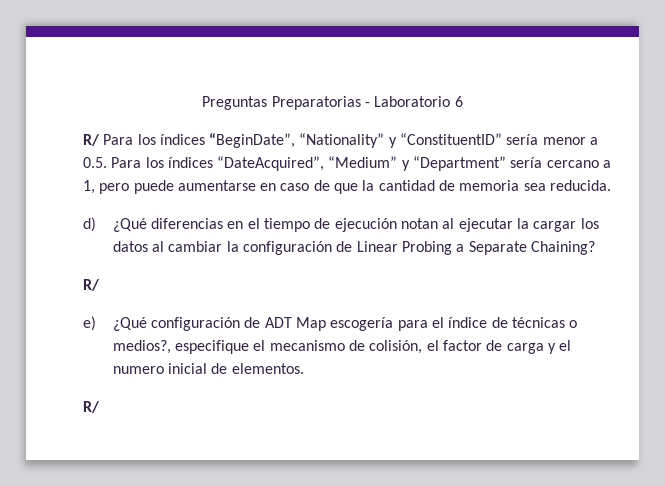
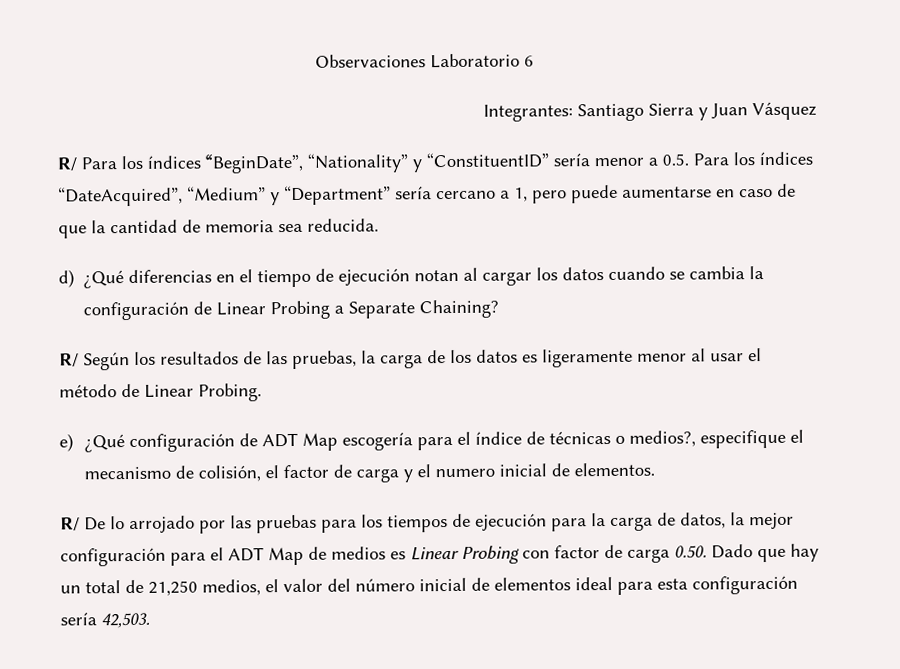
- Preguntas Preparatorias - Laboratorio 6
+ Observaciones Laboratorio 6
+ Integrantes: Santiago Sierra y Juan Vásquez
- d) ¿Qué diferencias en el tiempo de ejecución notan al ejecutar la cargar los datos al cambiar la configuración de Linear Probing a Separate Chaining?
- R/
+ d) ¿Qué diferencias en el tiempo de ejecución notan al cargar los datos cuando se cambia la configuración de Linear Probing a Separate Chaining?
+ R/ Según los resultados de las pruebas, la carga de los datos es ligeramente menor al usar el método de Linear Probing.
  e) ¿Qué configuración de ADT Map escogería para el índice de técnicas o medios?, especifique el mecanismo de colisión, el factor de carga y el numero inicial de elementos.
- R/
+ R/ De lo arrojado por las pruebas para los tiempos de ejecución para la carga de datos, la mejor configuración para el ADT Map de medios es Linear Probing con factor de carga 0.50. Dado que hay un total de 21,250 medios, el valor del número inicial de elementos ideal para esta configuración sería 42,503.

